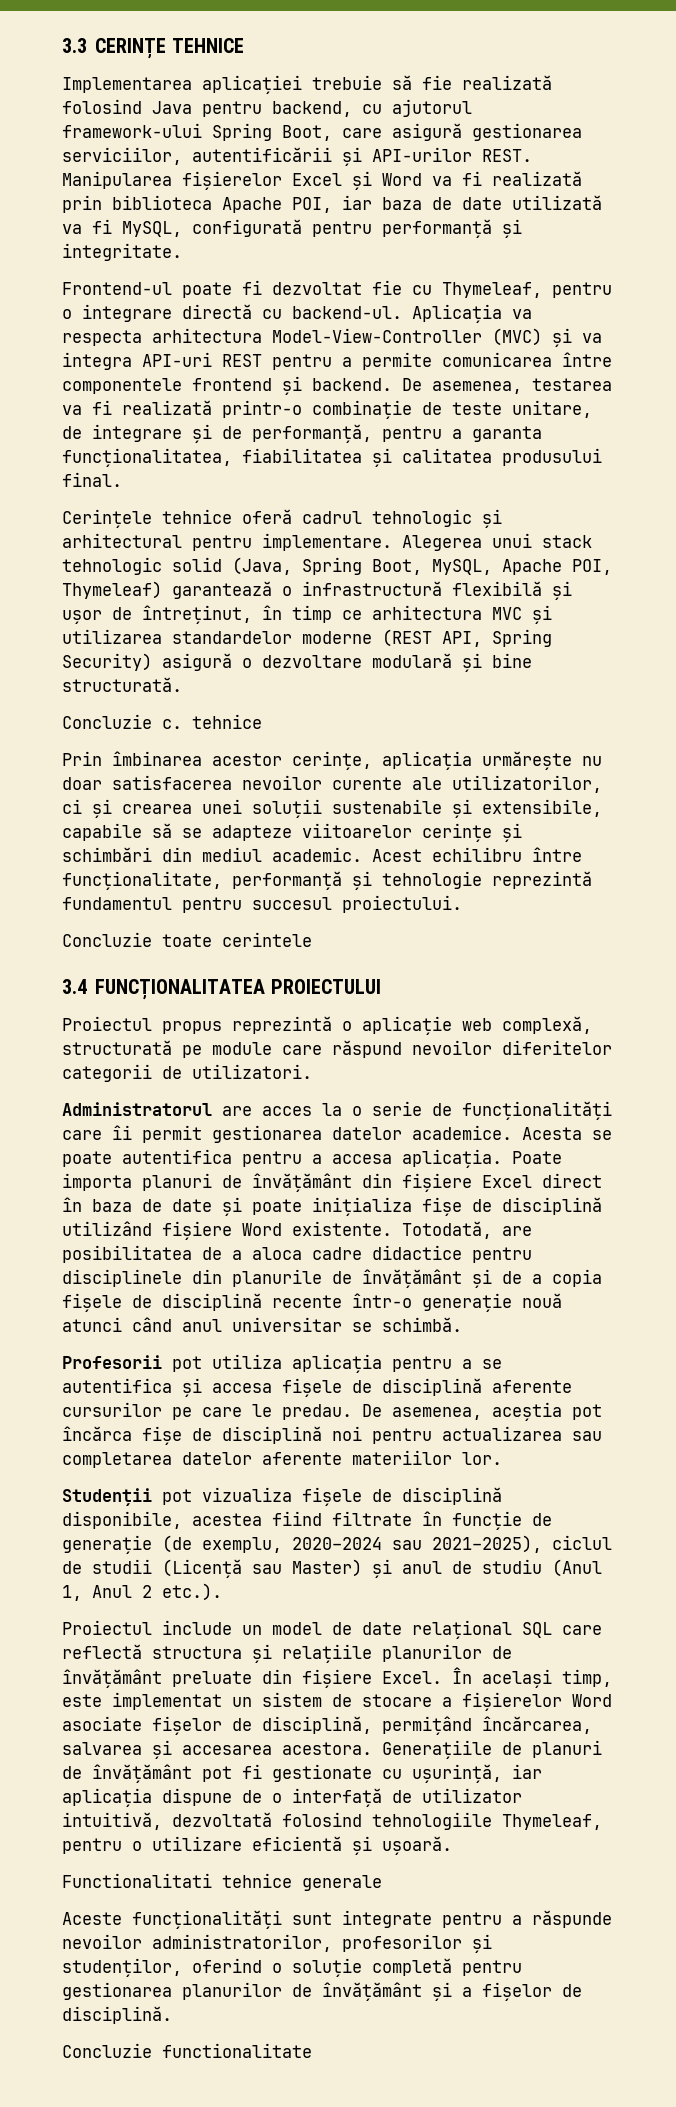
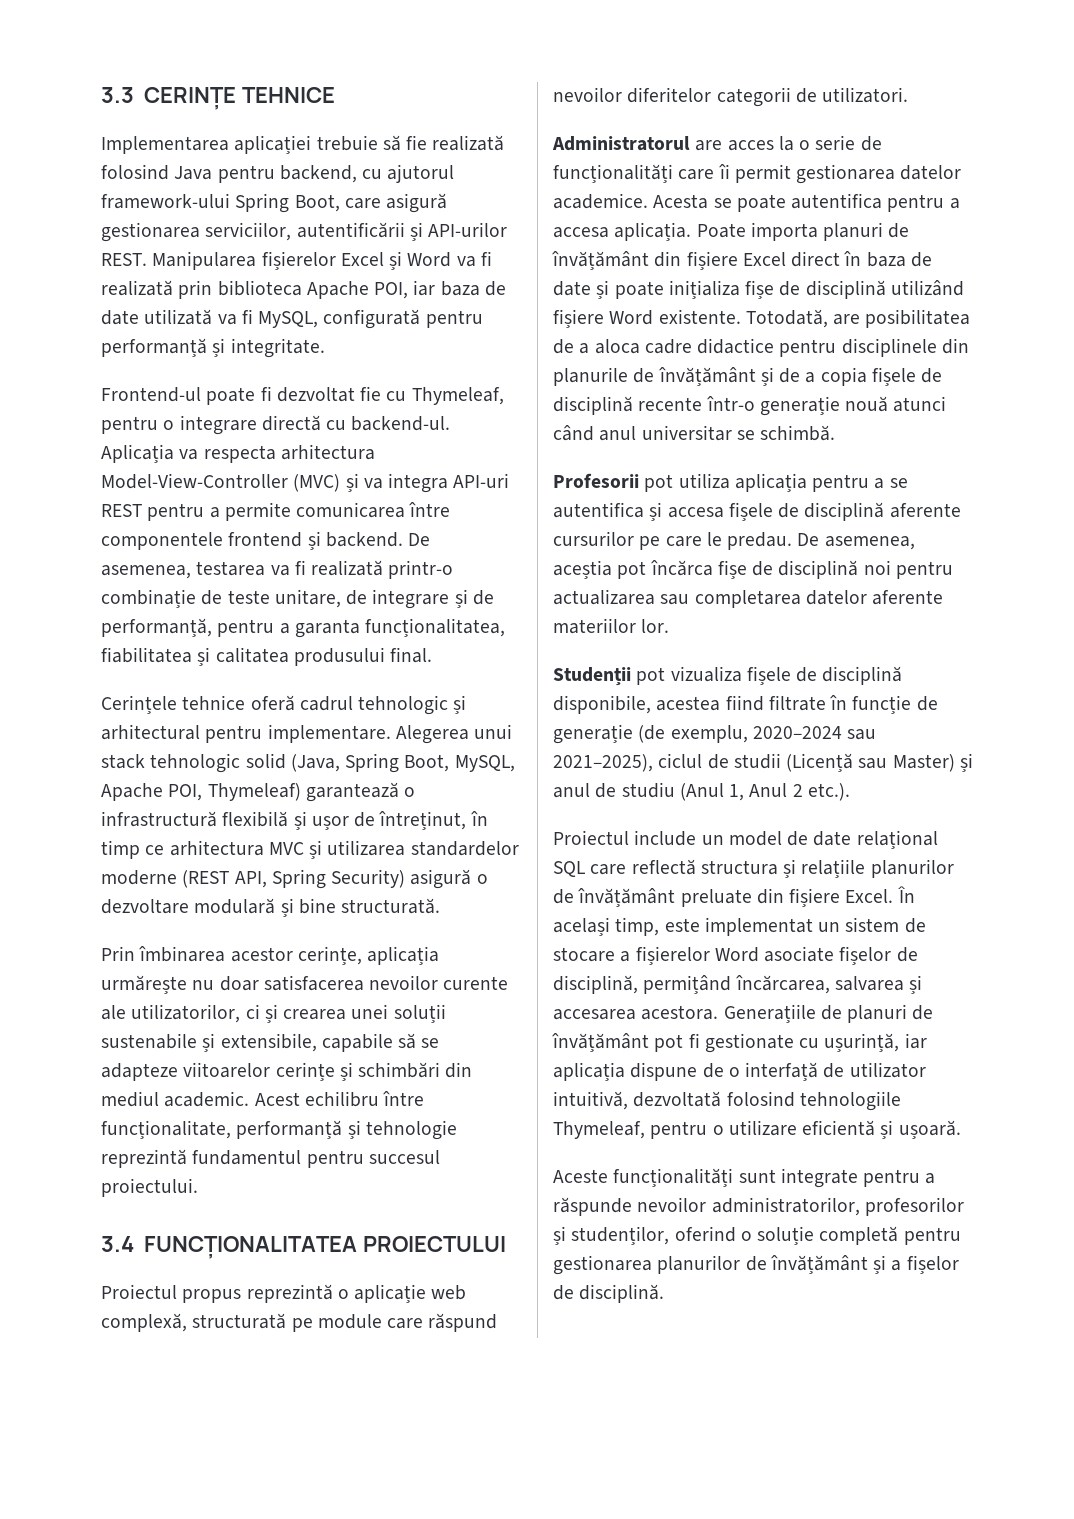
- Concluzie c. tehnice
- Concluzie toate cerintele
- Functionalitati tehnice generale
- Concluzie functionalitate

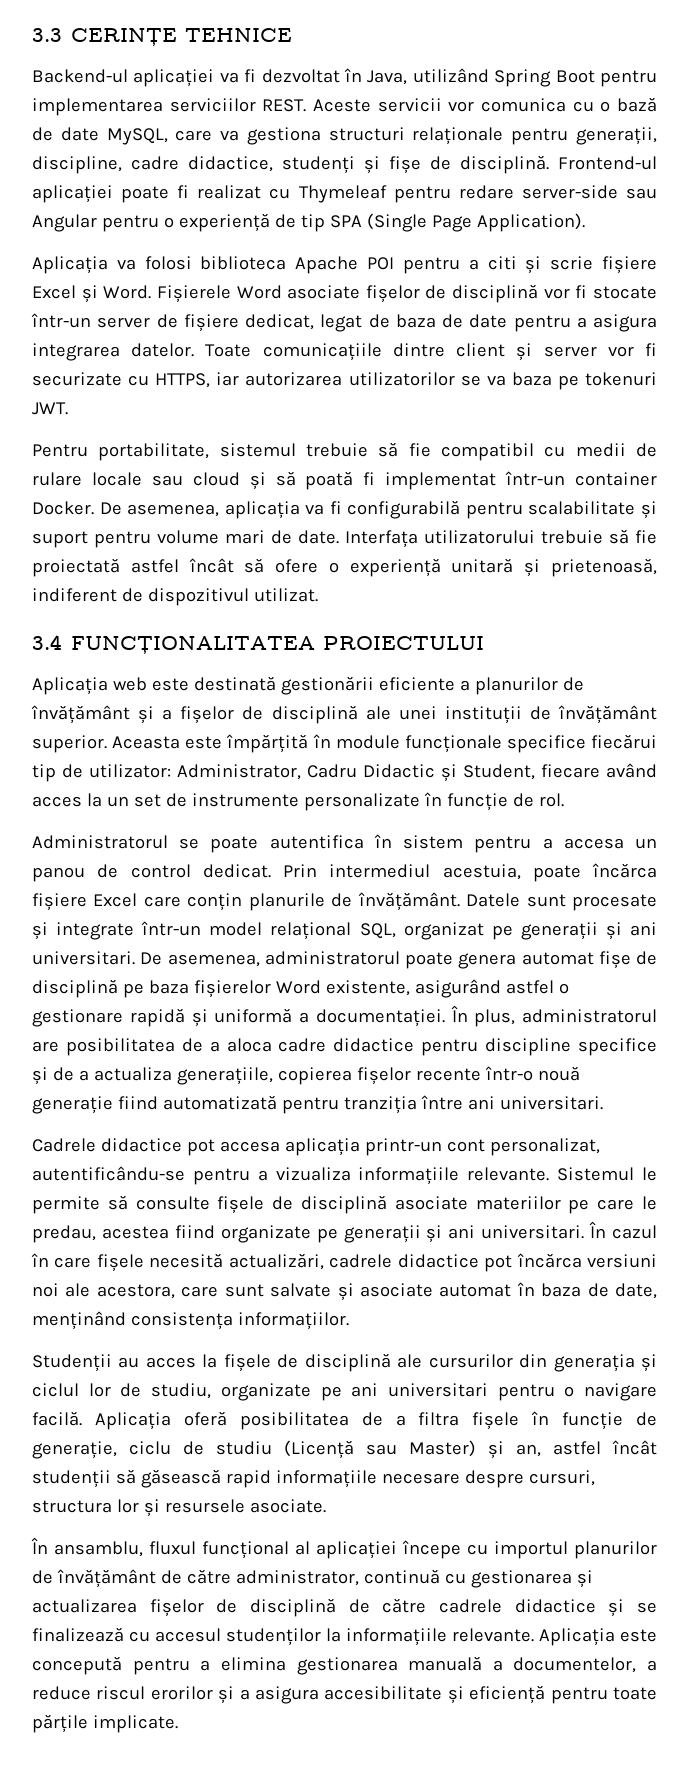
- Implementarea aplicației trebuie să fie realizată folosind Java pentru backend, cu ajutorul framework-ului Spring Boot, care asigură gestionarea serviciilor, autentificării și API-urilor REST. Manipularea fișierelor Excel și Word va fi realizată prin biblioteca Apache POI, iar baza de date utilizată va fi MySQL, configurată pentru performanță și integritate.
- Frontend-ul poate fi dezvoltat fie cu Thymeleaf, pentru o integrare directă cu backend-ul. Aplicația va respecta arhitectura Model-View-Controller (MVC) și va integra API-uri REST pentru a permite comunicarea între componentele frontend și backend. De asemenea, testarea va fi realizată printr-o combinație de teste unitare, de integrare și de performanță, pentru a garanta funcționalitatea, fiabilitatea și calitatea produsului final.
- Cerințele tehnice oferă cadrul tehnologic și arhitectural pentru implementare. Alegerea unui stack tehnologic solid (Java, Spring Boot, MySQL, Apache POI, Thymeleaf) garantează o infrastructură flexibilă și ușor de întreținut, în timp ce arhitectura MVC și utilizarea standardelor moderne (REST API, Spring Security) asigură o dezvoltare modulară și bine structurată.
- Prin îmbinarea acestor cerințe, aplicația urmărește nu doar satisfacerea nevoilor curente ale utilizatorilor, ci și crearea unei soluții sustenabile și extensibile, capabile să se adapteze viitoarelor cerințe și schimbări din mediul academic. Acest echilibru între funcționalitate, performanță și tehnologie reprezintă fundamentul pentru succesul proiectului.
+ Backend-ul aplicației va fi dezvoltat în Java, utilizând Spring Boot pentru implementarea serviciilor REST. Aceste servicii vor comunica cu o bază de date MySQL, care va gestiona structuri relaționale pentru generații, discipline, cadre didactice, studenți și fișe de disciplină. Frontend-ul aplicației poate fi realizat cu Thymeleaf pentru redare server-side sau Angular pentru o experiență de tip SPA (Single Page Application).
+ Aplicația va folosi biblioteca Apache POI pentru a citi și scrie fișiere Excel și Word. Fișierele Word asociate fișelor de disciplină vor fi stocate într-un server de fișiere dedicat, legat de baza de date pentru a asigura integrarea datelor. Toate comunicațiile dintre client și server vor fi securizate cu HTTPS, iar autorizarea utilizatorilor se va baza pe tokenuri JWT.
+ Pentru portabilitate, sistemul trebuie să fie compatibil cu medii de rulare locale sau cloud și să poată fi implementat într-un container Docker. De asemenea, aplicația va fi configurabilă pentru scalabilitate și suport pentru volume mari de date. Interfața utilizatorului trebuie să fie proiectată astfel încât să ofere o experiență unitară și prietenoasă, indiferent de dispozitivul utilizat.
  3.4 FUNCȚIONALITATEA PROIECTULUI
- Proiectul propus reprezintă o aplicație web complexă, structurată pe module care răspund nevoilor diferitelor categorii de utilizatori.
- Administratorul are acces la o serie de funcționalități care îi permit gestionarea datelor academice. Acesta se poate autentifica pentru a accesa aplicația. Poate importa planuri de învățământ din fișiere Excel direct în baza de date și poate inițializa fișe de disciplină utilizând fișiere Word existente. Totodată, are posibilitatea de a aloca cadre didactice pentru disciplinele din planurile de învățământ și de a copia fișele de disciplină recente într-o generație nouă atunci când anul universitar se schimbă.
- Profesorii pot utiliza aplicația pentru a se autentifica și accesa fișele de disciplină aferente cursurilor pe care le predau. De asemenea, aceștia pot încărca fișe de disciplină noi pentru actualizarea sau completarea datelor aferente materiilor lor.
- Studenții pot vizualiza fișele de disciplină disponibile, acestea fiind filtrate în funcție de generație (de exemplu, 2020–2024 sau 2021–2025), ciclul de studii (Licență sau Master) și anul de studiu (Anul 1, Anul 2 etc.).
- Proiectul include un model de date relațional SQL care reflectă structura și relațiile planurilor de învățământ preluate din fișiere Excel. În același timp, este implementat un sistem de stocare a fișierelor Word asociate fișelor de disciplină, permițând încărcarea, salvarea și accesarea acestora. Generațiile de planuri de învățământ pot fi gestionate cu ușurință, iar aplicația dispune de o interfață de utilizator intuitivă, dezvoltată folosind tehnologiile Thymeleaf, pentru o utilizare eficientă și ușoară.
- Aceste funcționalități sunt integrate pentru a răspunde nevoilor administratorilor, profesorilor și studenților, oferind o soluție completă pentru gestionarea planurilor de învățământ și a fișelor de disciplină.
+ Aplicația web este destinată gestionării eficiente a planurilor de învățământ și a fișelor de disciplină ale unei instituții de învățământ superior. Aceasta este împărțită în module funcționale specifice fiecărui tip de utilizator: Administrator, Cadru Didactic și Student, fiecare având acces la un set de instrumente personalizate în funcție de rol.
+ Administratorul se poate autentifica în sistem pentru a accesa un panou de control dedicat. Prin intermediul acestuia, poate încărca fișiere Excel care conțin planurile de învățământ. Datele sunt procesate și integrate într-un model relațional SQL, organizat pe generații și ani universitari. De asemenea, administratorul poate genera automat fișe de disciplină pe baza fișierelor Word existente, asigurând astfel o gestionare rapidă și uniformă a documentației. În plus, administratorul are posibilitatea de a aloca cadre didactice pentru discipline specifice și de a actualiza generațiile, copierea fișelor recente într-o nouă generație fiind automatizată pentru tranziția între ani universitari.
+ Cadrele didactice pot accesa aplicația printr-un cont personalizat, autentificându-se pentru a vizualiza informațiile relevante. Sistemul le permite să consulte fișele de disciplină asociate materiilor pe care le predau, acestea fiind organizate pe generații și ani universitari. În cazul în care fișele necesită actualizări, cadrele didactice pot încărca versiuni noi ale acestora, care sunt salvate și asociate automat în baza de date, menținând consistența informațiilor.
+ Studenții au acces la fișele de disciplină ale cursurilor din generația și ciclul lor de studiu, organizate pe ani universitari pentru o navigare facilă. Aplicația oferă posibilitatea de a filtra fișele în funcție de generație, ciclu de studiu (Licență sau Master) și an, astfel încât studenții să găsească rapid informațiile necesare despre cursuri, structura lor și resursele asociate.
+ În ansamblu, fluxul funcțional al aplicației începe cu importul planurilor de învățământ de către administrator, continuă cu gestionarea și actualizarea fișelor de disciplină de către cadrele didactice și se finalizează cu accesul studenților la informațiile relevante. Aplicația este concepută pentru a elimina gestionarea manuală a documentelor, a reduce riscul erorilor și a asigura accesibilitate și eficiență pentru toate părțile implicate.

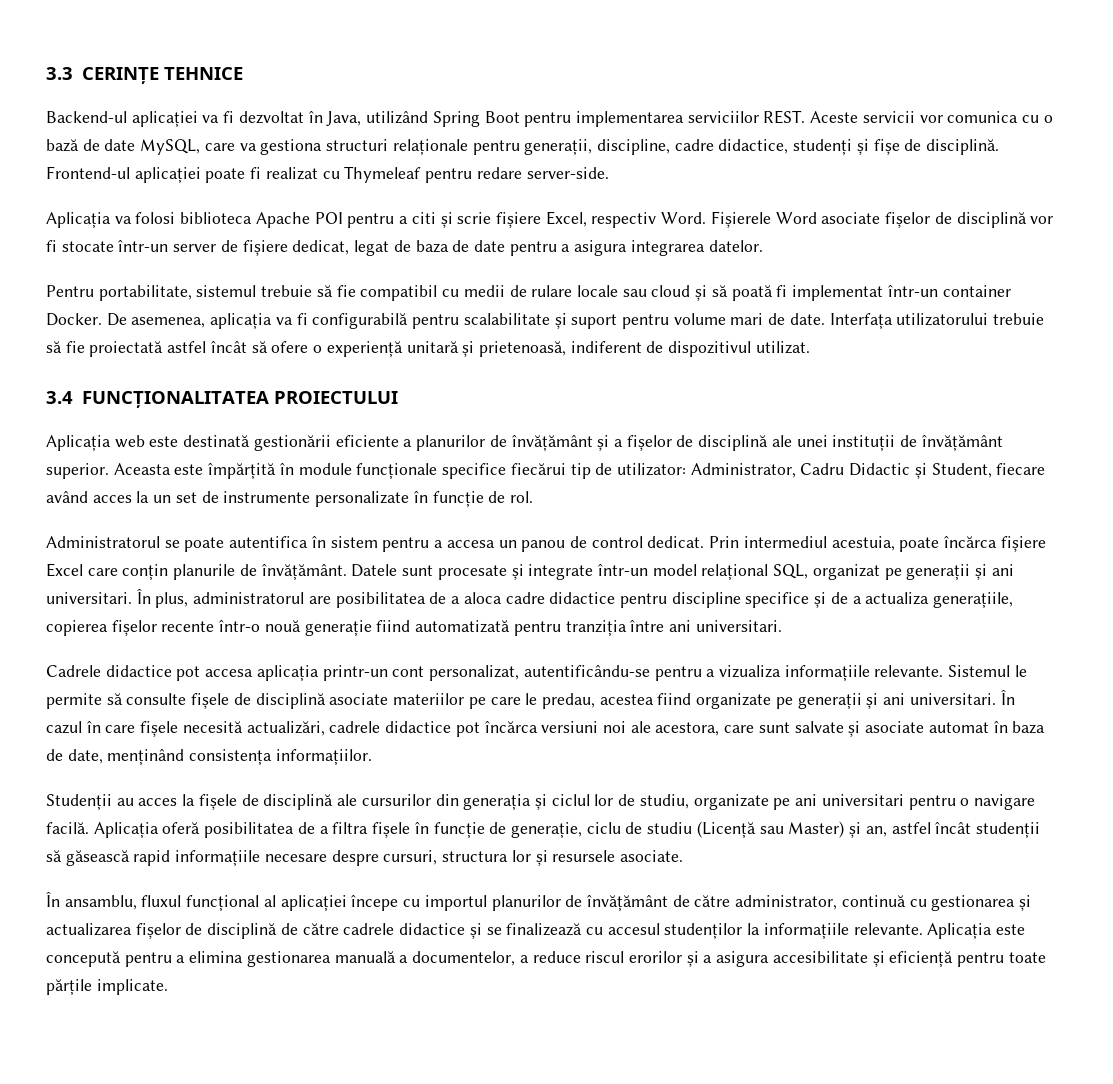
- Frontend-ul aplicației poate fi realizat cu Thymeleaf pentru redare server-side sau Angular pentru o experiență de tip SPA (Single Page Application).
+ Frontend-ul aplicației poate fi realizat cu Thymeleaf pentru redare server-side.
- Aplicația va folosi biblioteca Apache POI pentru a citi și scrie fișiere Excel și Word.
+ Aplicația va folosi biblioteca Apache POI pentru a citi și scrie fișiere Excel, respectiv Word.
- Toate comunicațiile dintre client și server vor fi securizate cu HTTPS, iar autorizarea utilizatorilor se va baza pe tokenuri JWT.
- De asemenea, administratorul poate genera automat fișe de disciplină pe baza fișierelor Word existente, asigurând astfel o gestionare rapidă și uniformă a documentației.

